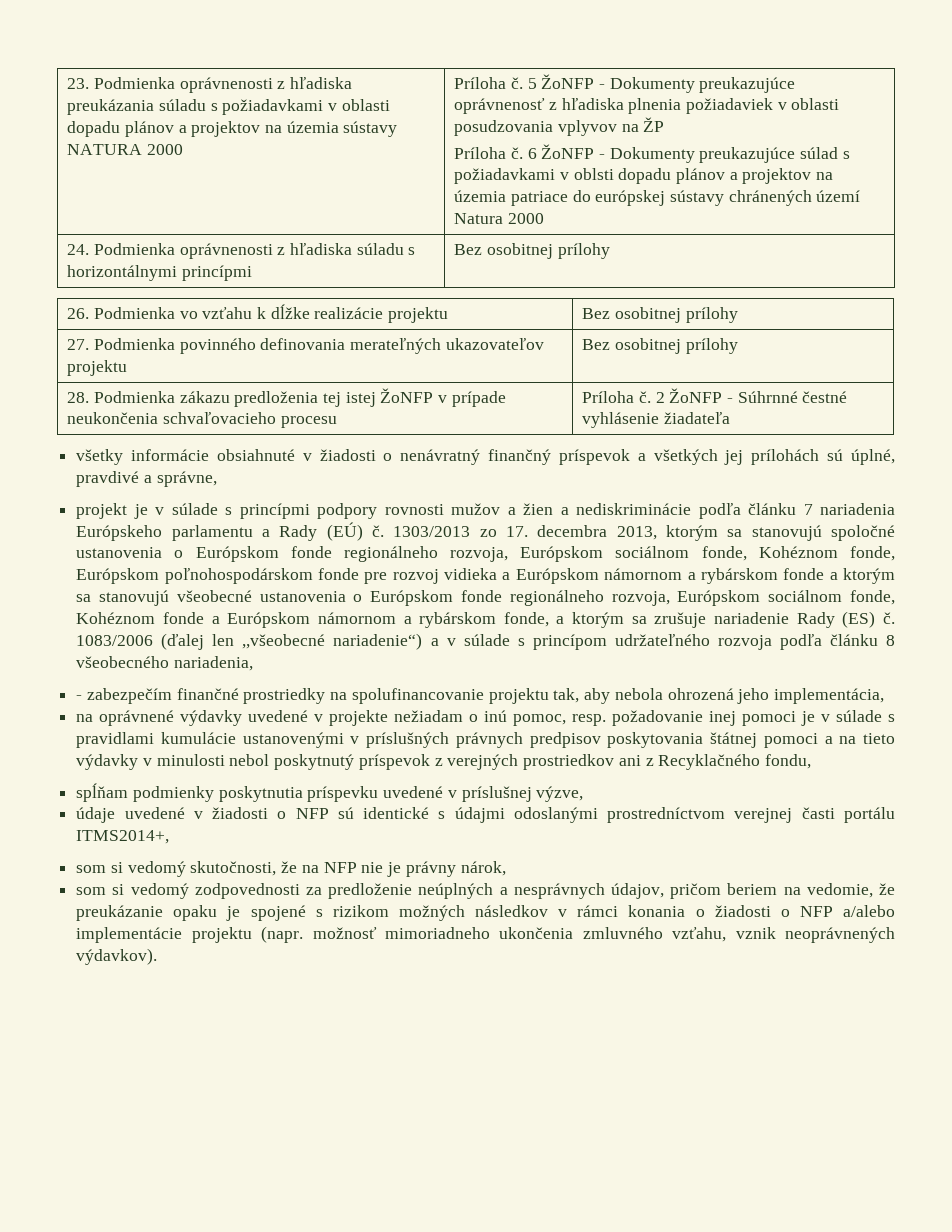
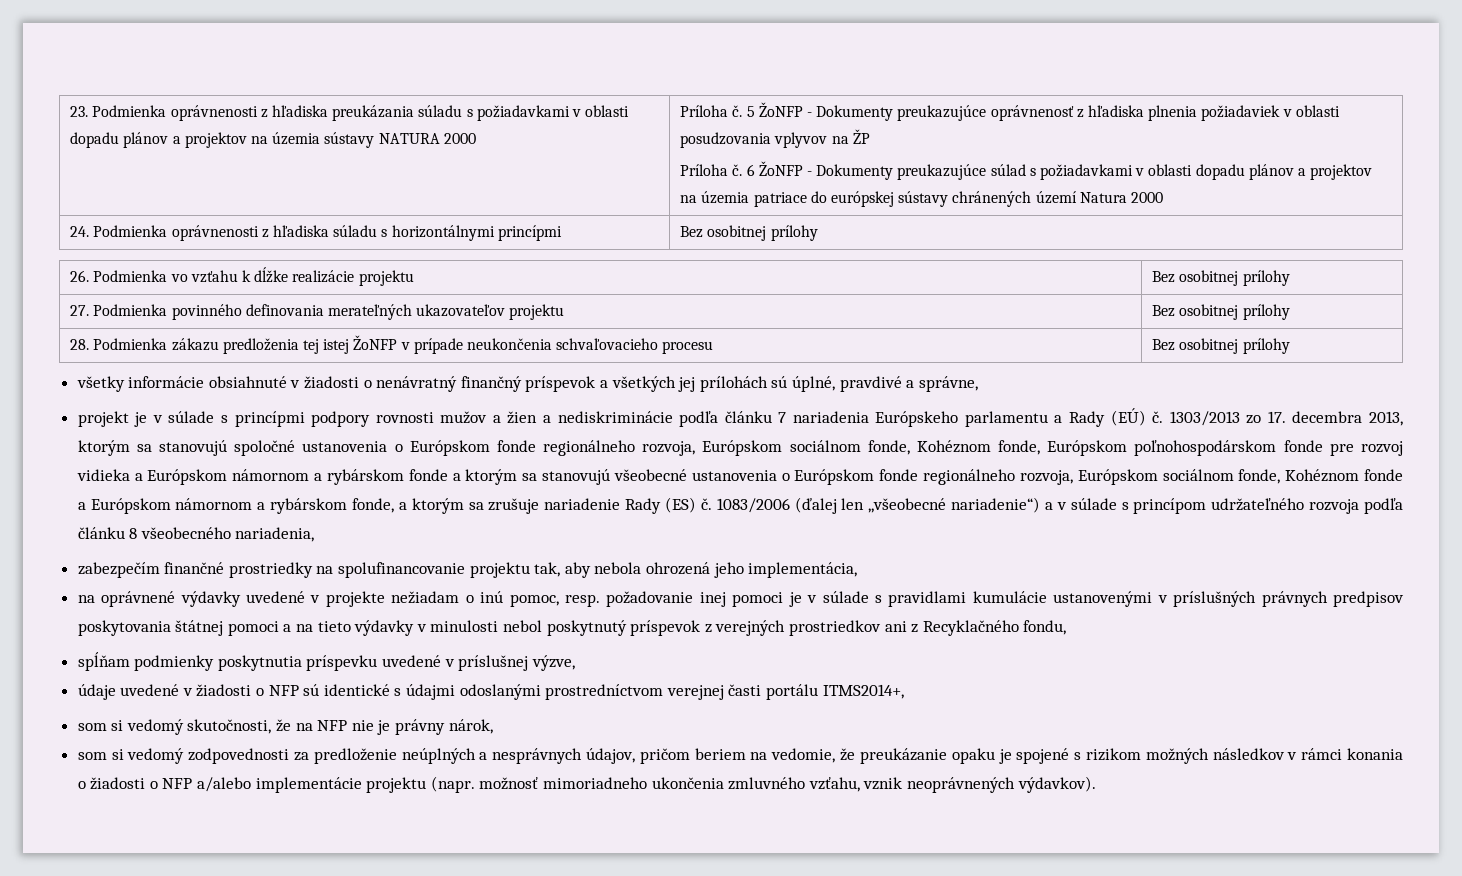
- 6 ŽoNFP - Dokumenty preukazujúce súlad s požiadavkami v oblsti dopadu plánov a projektov na územia patriace do európskej sústavy chránených území Natura 2000
+ 6 ŽoNFP - Dokumenty preukazujúce súlad s požiadavkami v oblasti dopadu plánov a projektov na územia patriace do európskej sústavy chránených území Natura 2000
- 28. Podmienka zákazu predloženia tej istej ŽoNFP v prípade neukončenia schvaľovacieho procesu | Príloha č. 2 ŽoNFP - Súhrnné čestné vyhlásenie žiadateľa
+ 28. Podmienka zákazu predloženia tej istej ŽoNFP v prípade neukončenia schvaľovacieho procesu | Bez osobitnej prílohy
- - zabezpečím finančné prostriedky na spolufinancovanie projektu tak, aby nebola ohrozená jeho implementácia,
+ zabezpečím finančné prostriedky na spolufinancovanie projektu tak, aby nebola ohrozená jeho implementácia,

